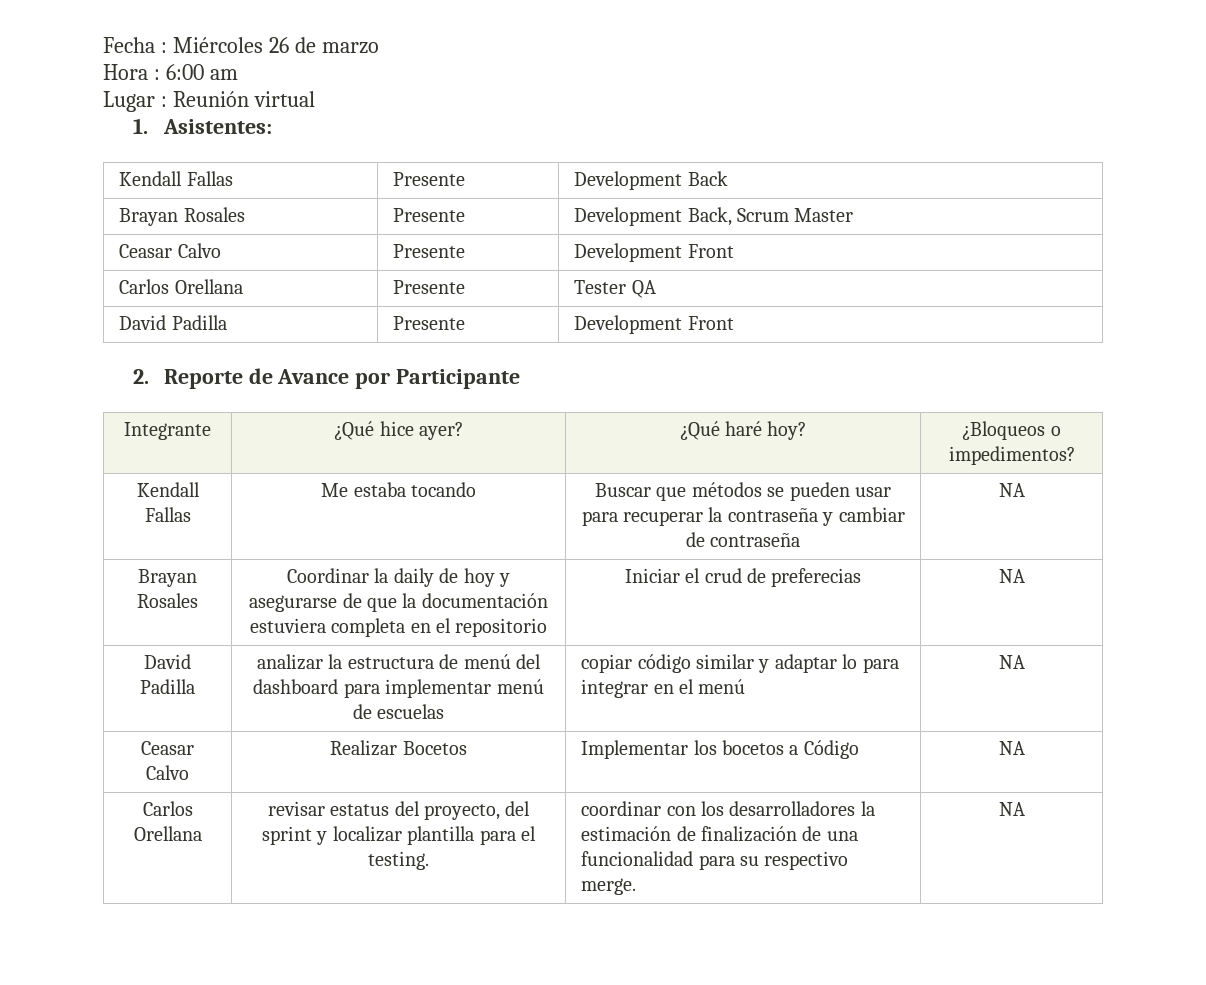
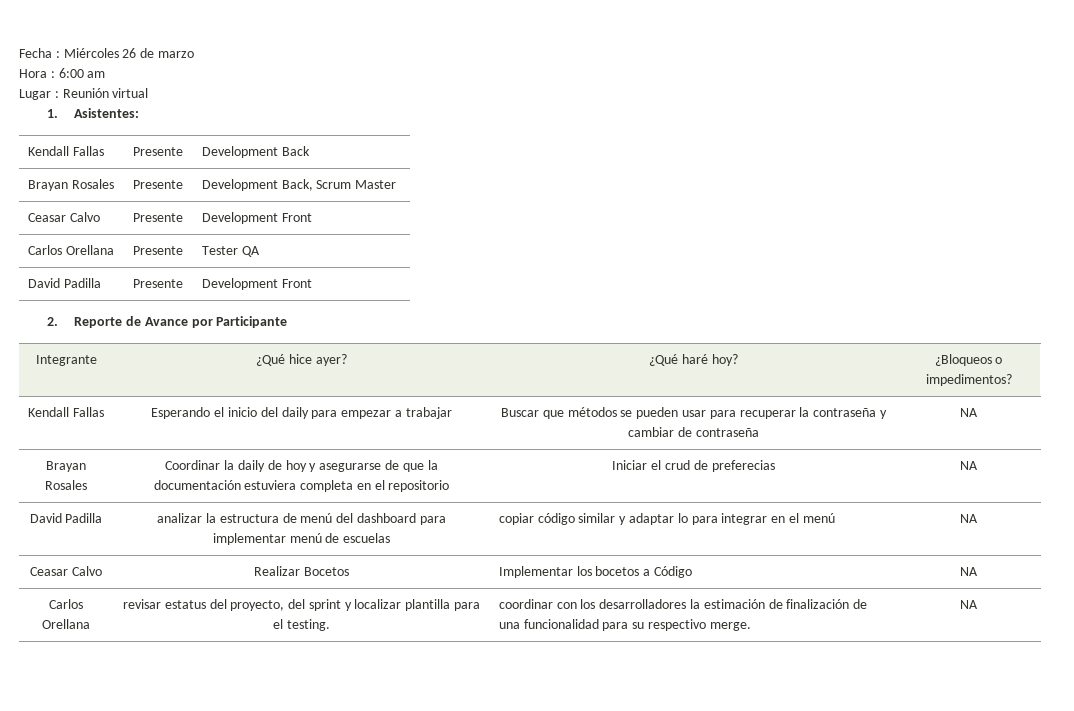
- Kendall Fallas | Me estaba tocando | Buscar que métodos se pueden usar para recuperar la contraseña y cambiar de contraseña | NA
+ Kendall Fallas | Esperando el inicio del daily para empezar a trabajar | Buscar que métodos se pueden usar para recuperar la contraseña y cambiar de contraseña | NA

